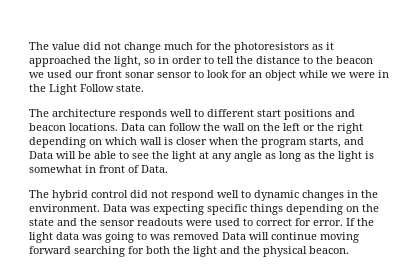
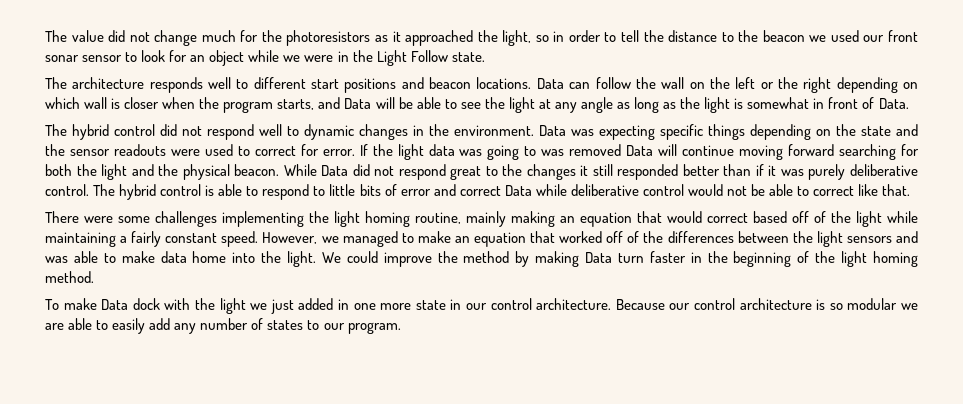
+ While Data did not respond great to the changes it still responded better than if it was purely deliberative control. The hybrid control is able to respond to little bits of error and correct Data while deliberative control would not be able to correct like that.
+ There were some challenges implementing the light homing routine, mainly making an equation that would correct based off of the light while maintaining a fairly constant speed. However, we managed to make an equation that worked off of the differences between the light sensors and was able to make data home into the light. We could improve the method by making Data turn faster in the beginning of the light homing method.
+ To make Data dock with the light we just added in one more state in our control architecture. Because our control architecture is so modular we are able to easily add any number of states to our program.

